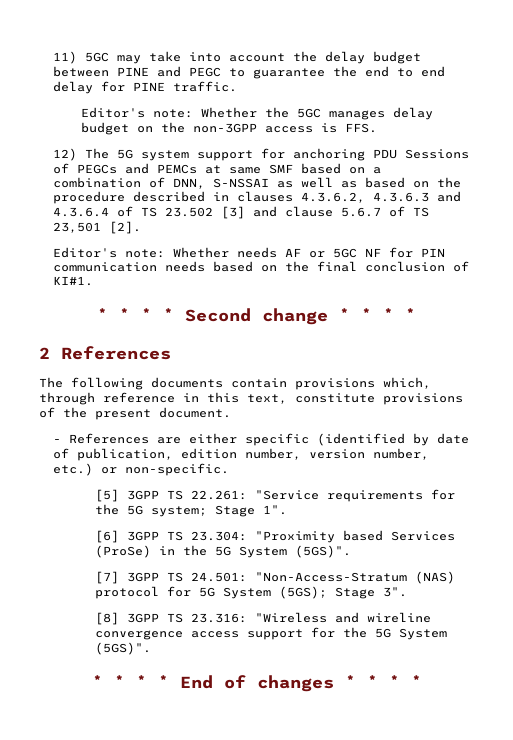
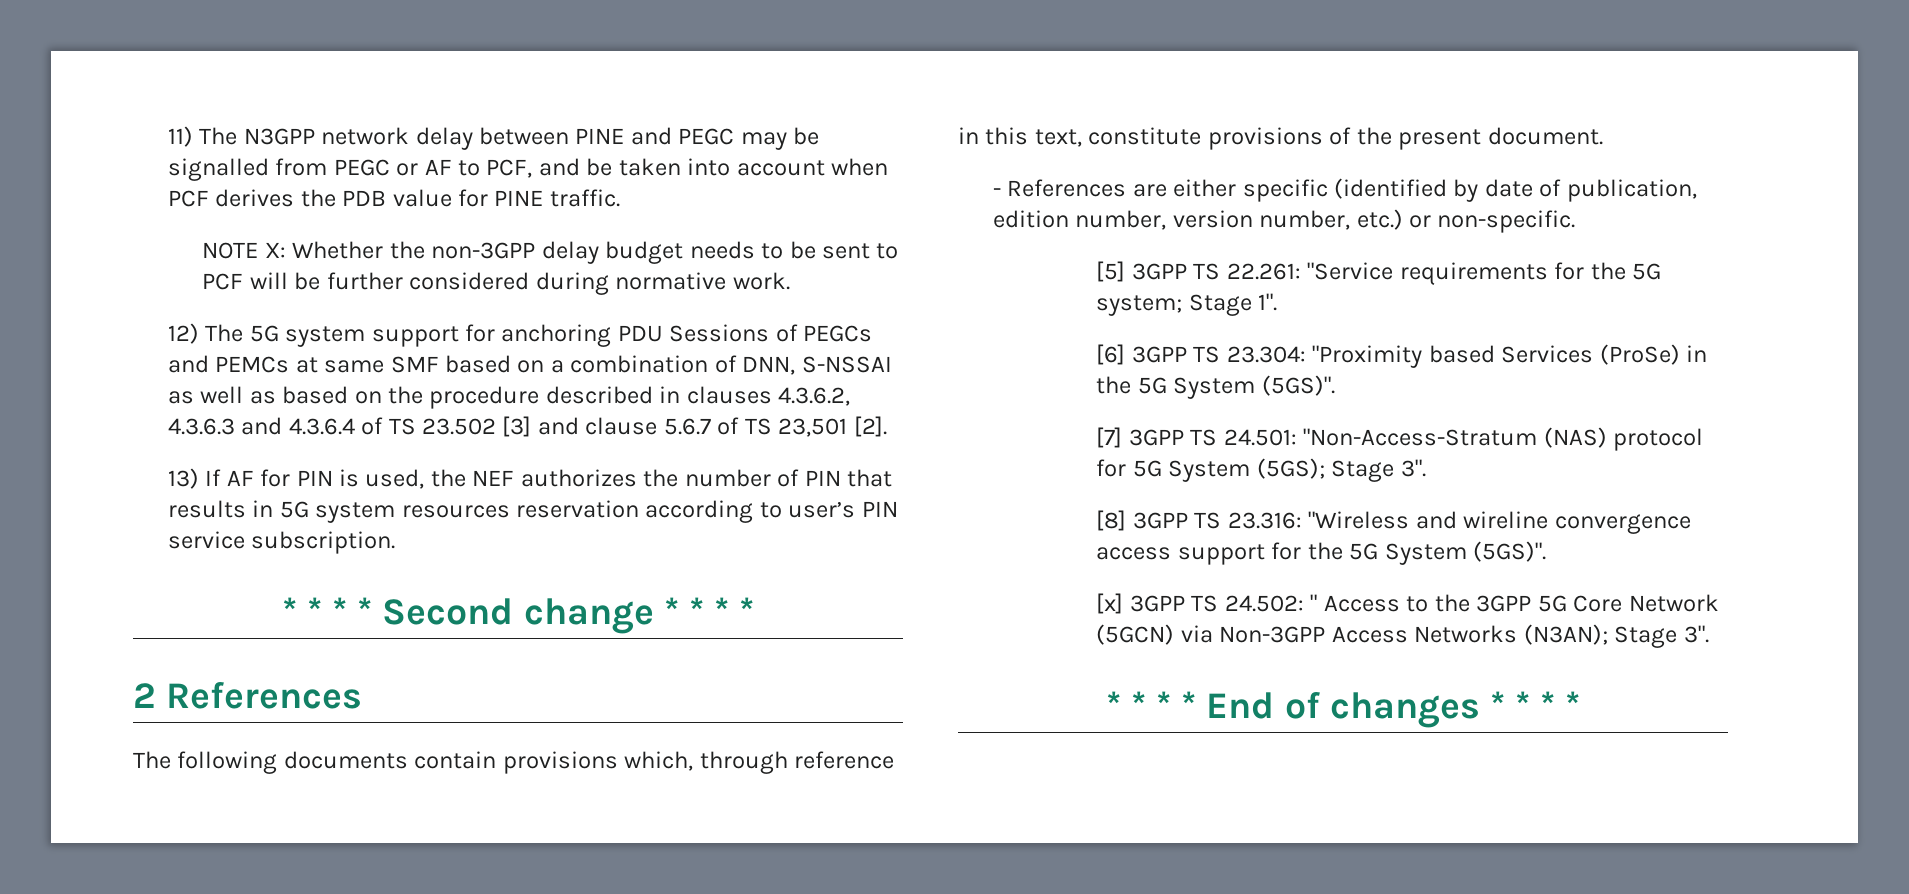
- 11) 5GC may take into account the delay budget between PINE and PEGC to guarantee the end to end delay for PINE traffic.
- Editor's note: Whether the 5GC manages delay budget on the non-3GPP access is FFS.
+ 11) The N3GPP network delay between PINE and PEGC may be signalled from PEGC or AF to PCF, and be taken into account when PCF derives the PDB value for PINE traffic.
+ NOTE X: Whether the non-3GPP delay budget needs to be sent to PCF will be further considered during normative work.
- Editor's note: Whether needs AF or 5GC NF for PIN communication needs based on the final conclusion of KI#1.
+ 13) If AF for PIN is used, the NEF authorizes the number of PIN that results in 5G system resources reservation according to user’s PIN service subscription.
+ [x] 3GPP TS 24.502: " Access to the 3GPP 5G Core Network (5GCN) via Non-3GPP Access Networks (N3AN); Stage 3".

